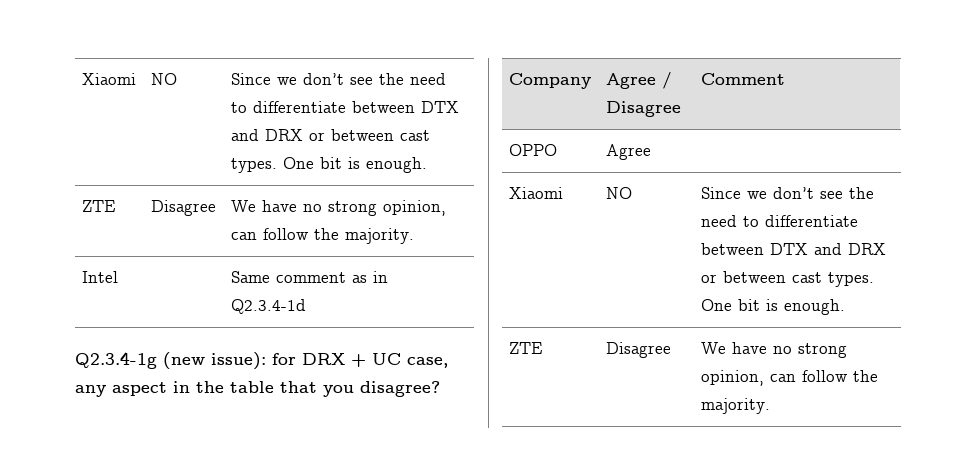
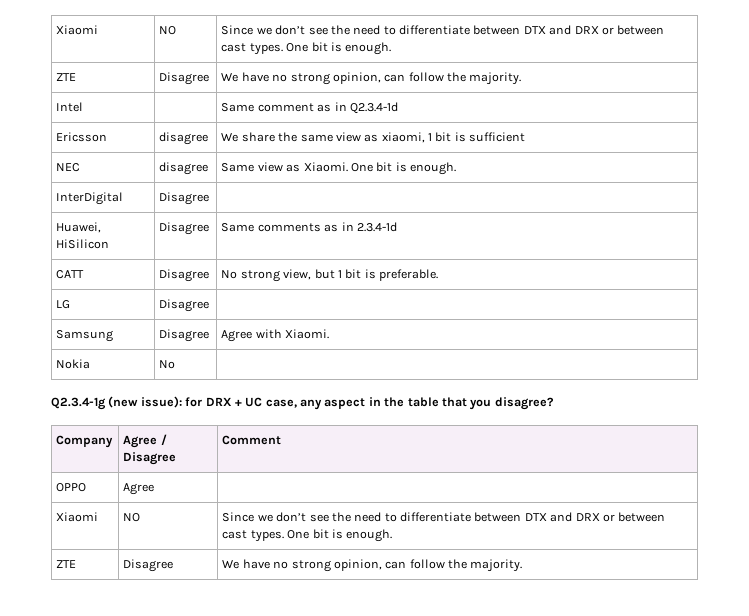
+ Ericsson | disagree | We share the same view as xiaomi, 1 bit is sufficient
+ NEC | disagree | Same view as Xiaomi. One bit is enough.
+ InterDigital | Disagree |
+ Huawei, HiSilicon | Disagree | Same comments as in 2.3.4-1d
+ CATT | Disagree | No strong view, but 1 bit is preferable.
+ LG | Disagree |
+ Samsung | Disagree | Agree with Xiaomi.
+ Nokia | No |

